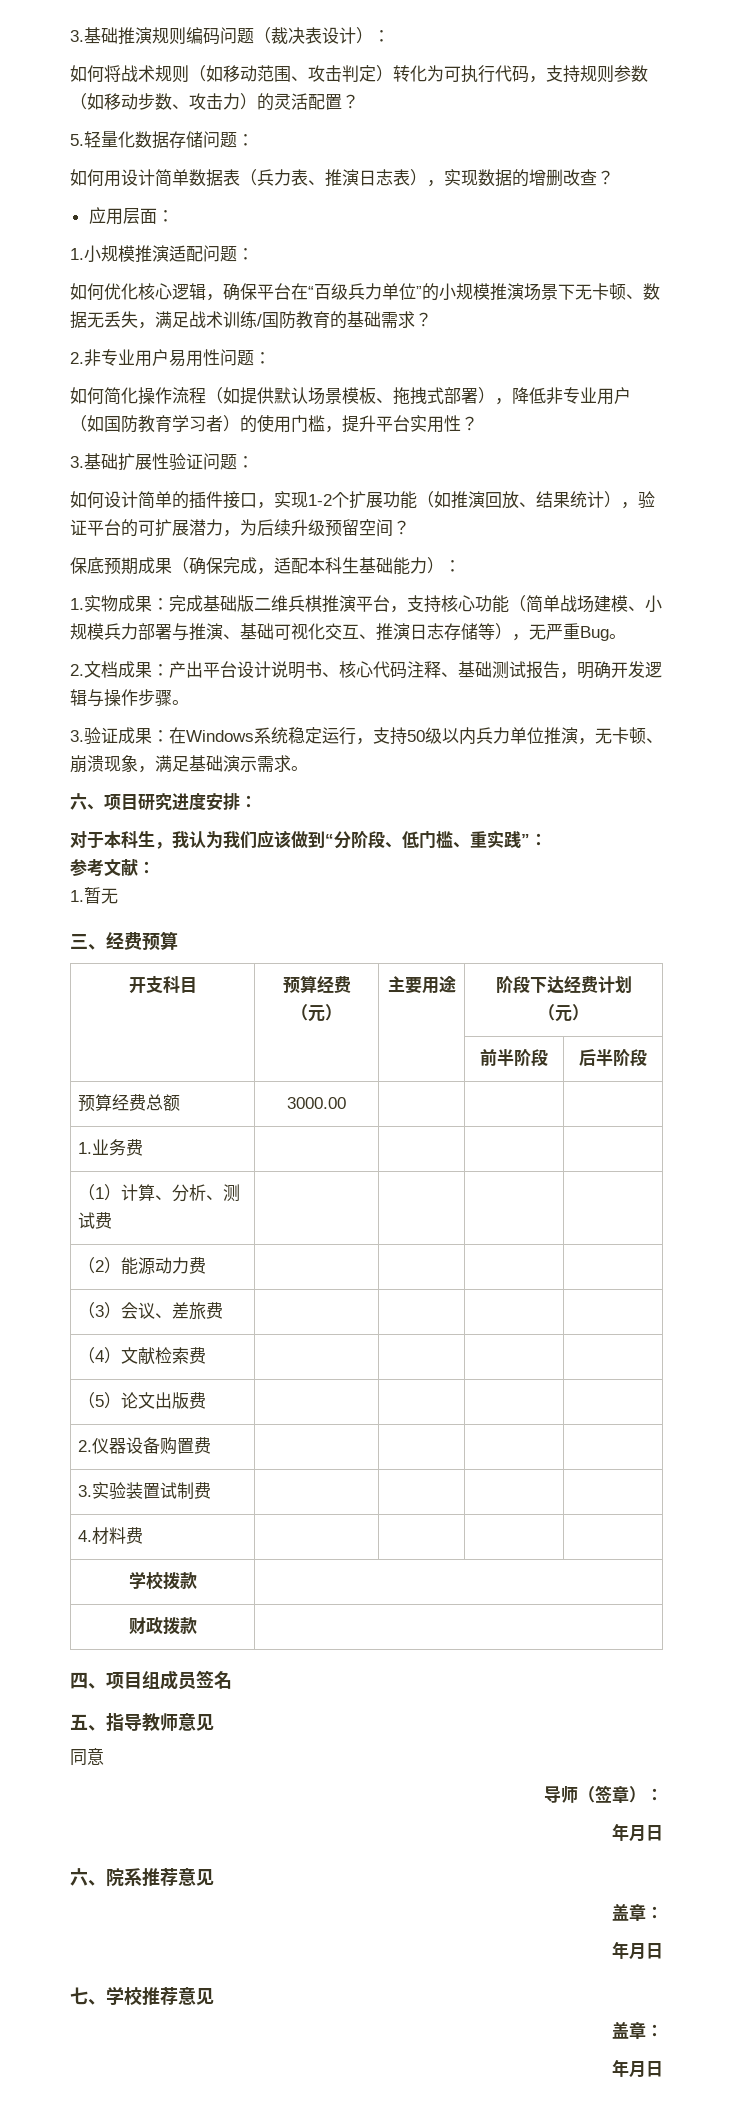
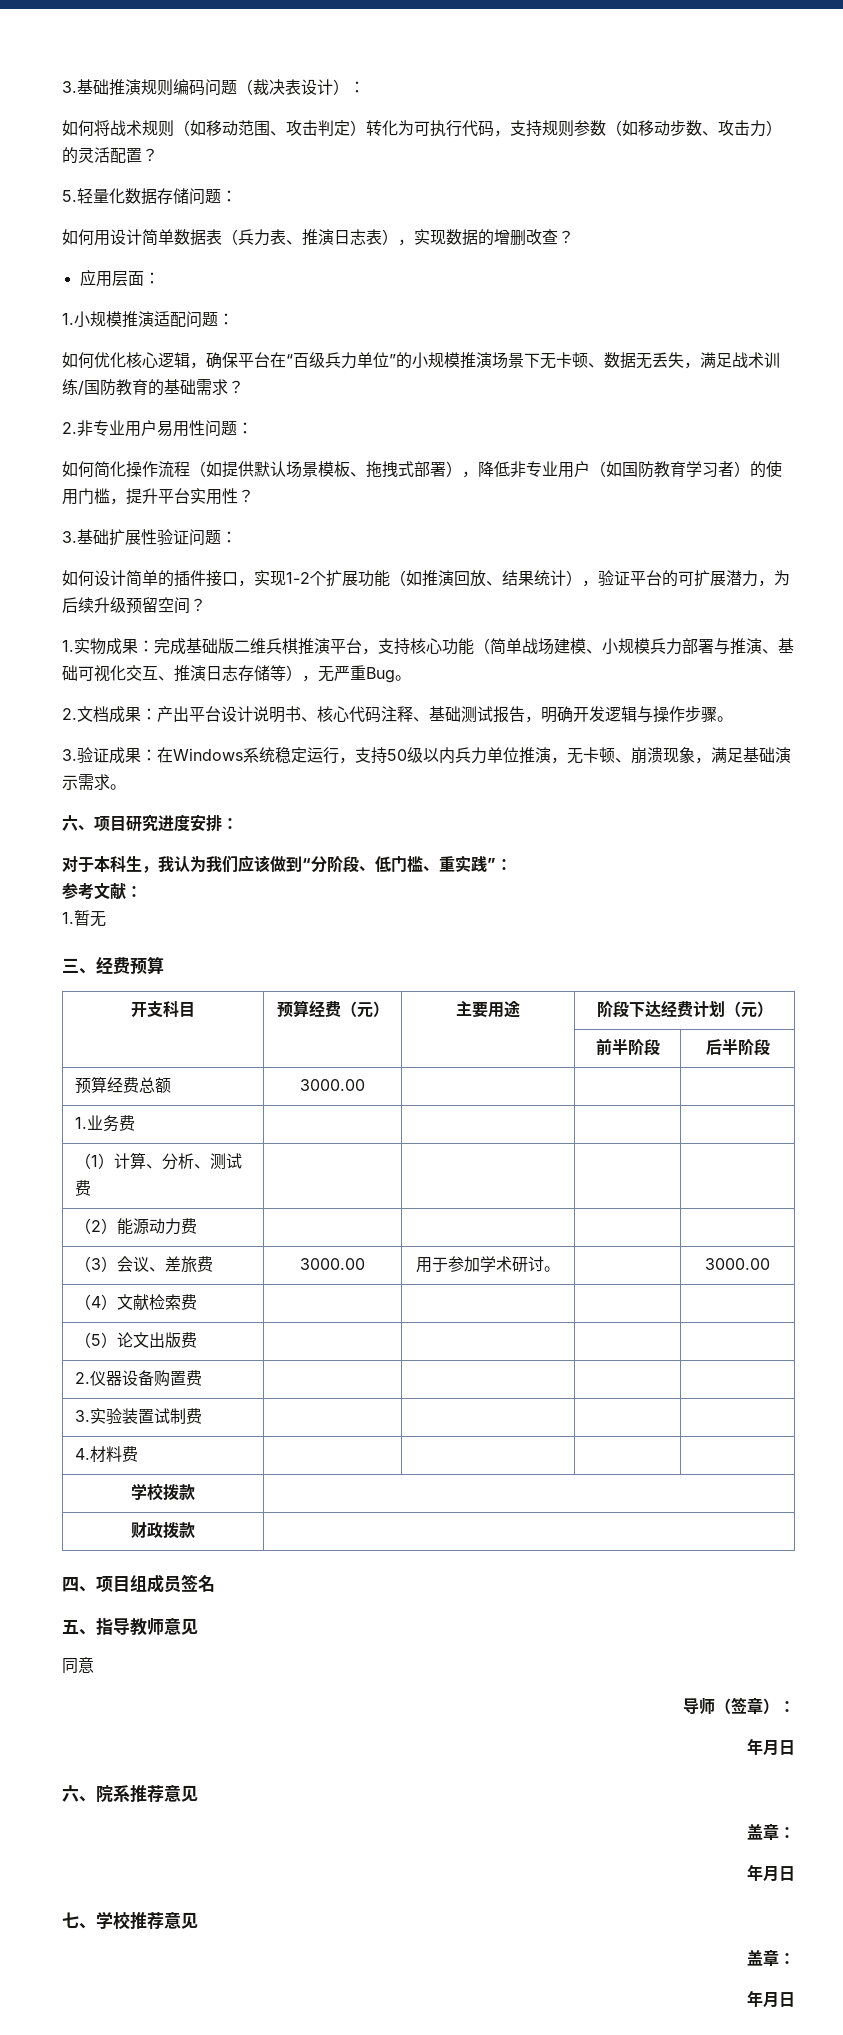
- 保底预期成果（确保完成，适配本科生基础能力）：
- （3）会议、差旅费 | | | |
+ （3）会议、差旅费 | 3000.00 | 用于参加学术研讨。 | | 3000.00

